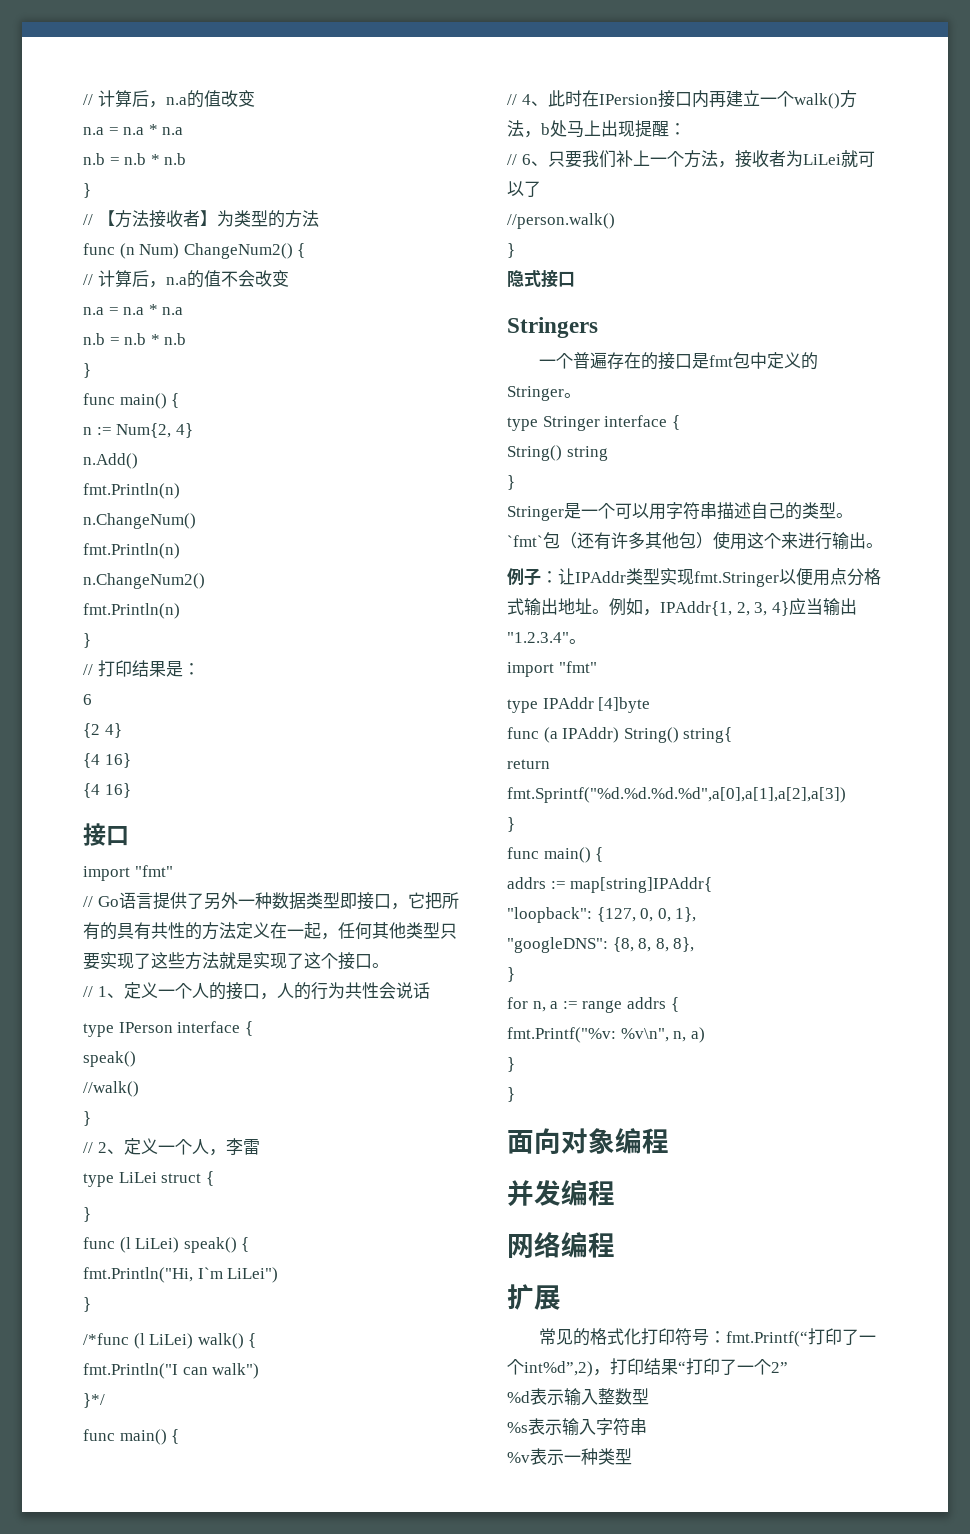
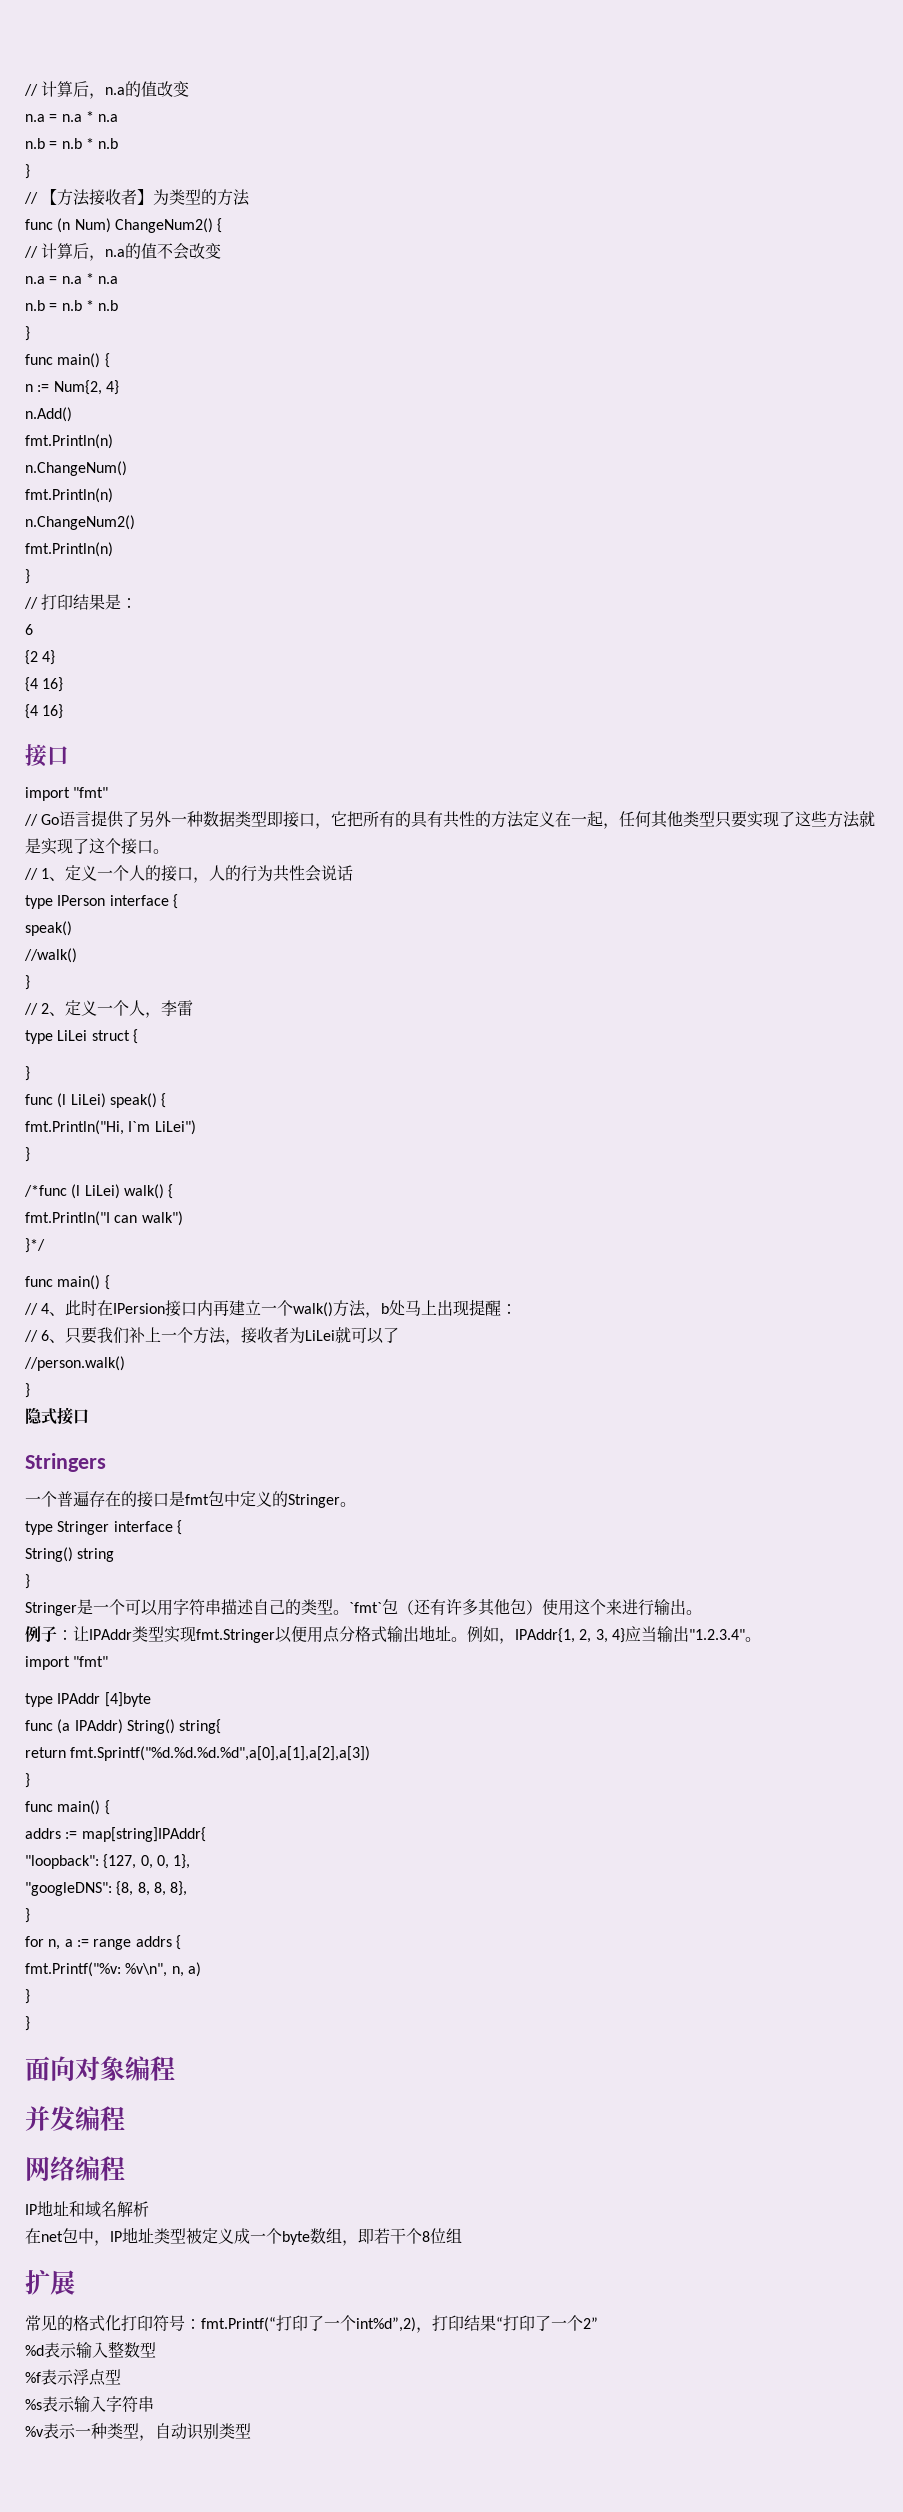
+ IP地址和域名解析
+ 在net包中，IP地址类型被定义成一个byte数组，即若干个8位组
+ %f表示浮点型
- %v表示一种类型
+ %v表示一种类型，自动识别类型

